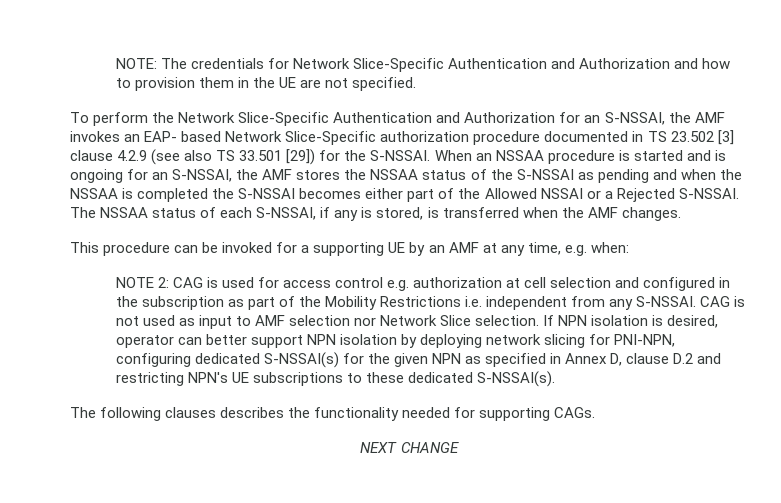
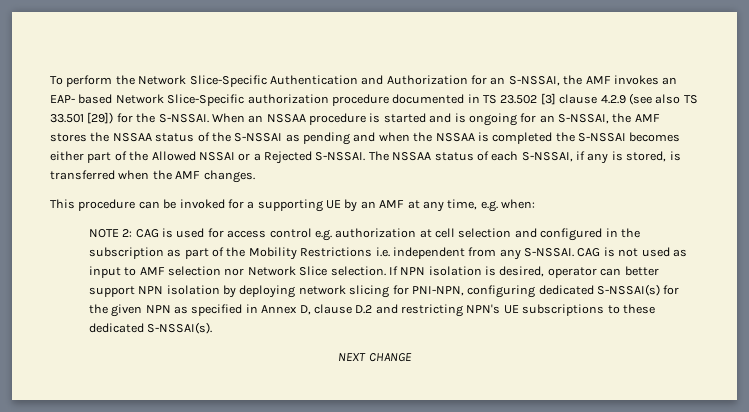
- NOTE: The credentials for Network Slice-Specific Authentication and Authorization and how to provision them in the UE are not specified.
- The following clauses describes the functionality needed for supporting CAGs.

